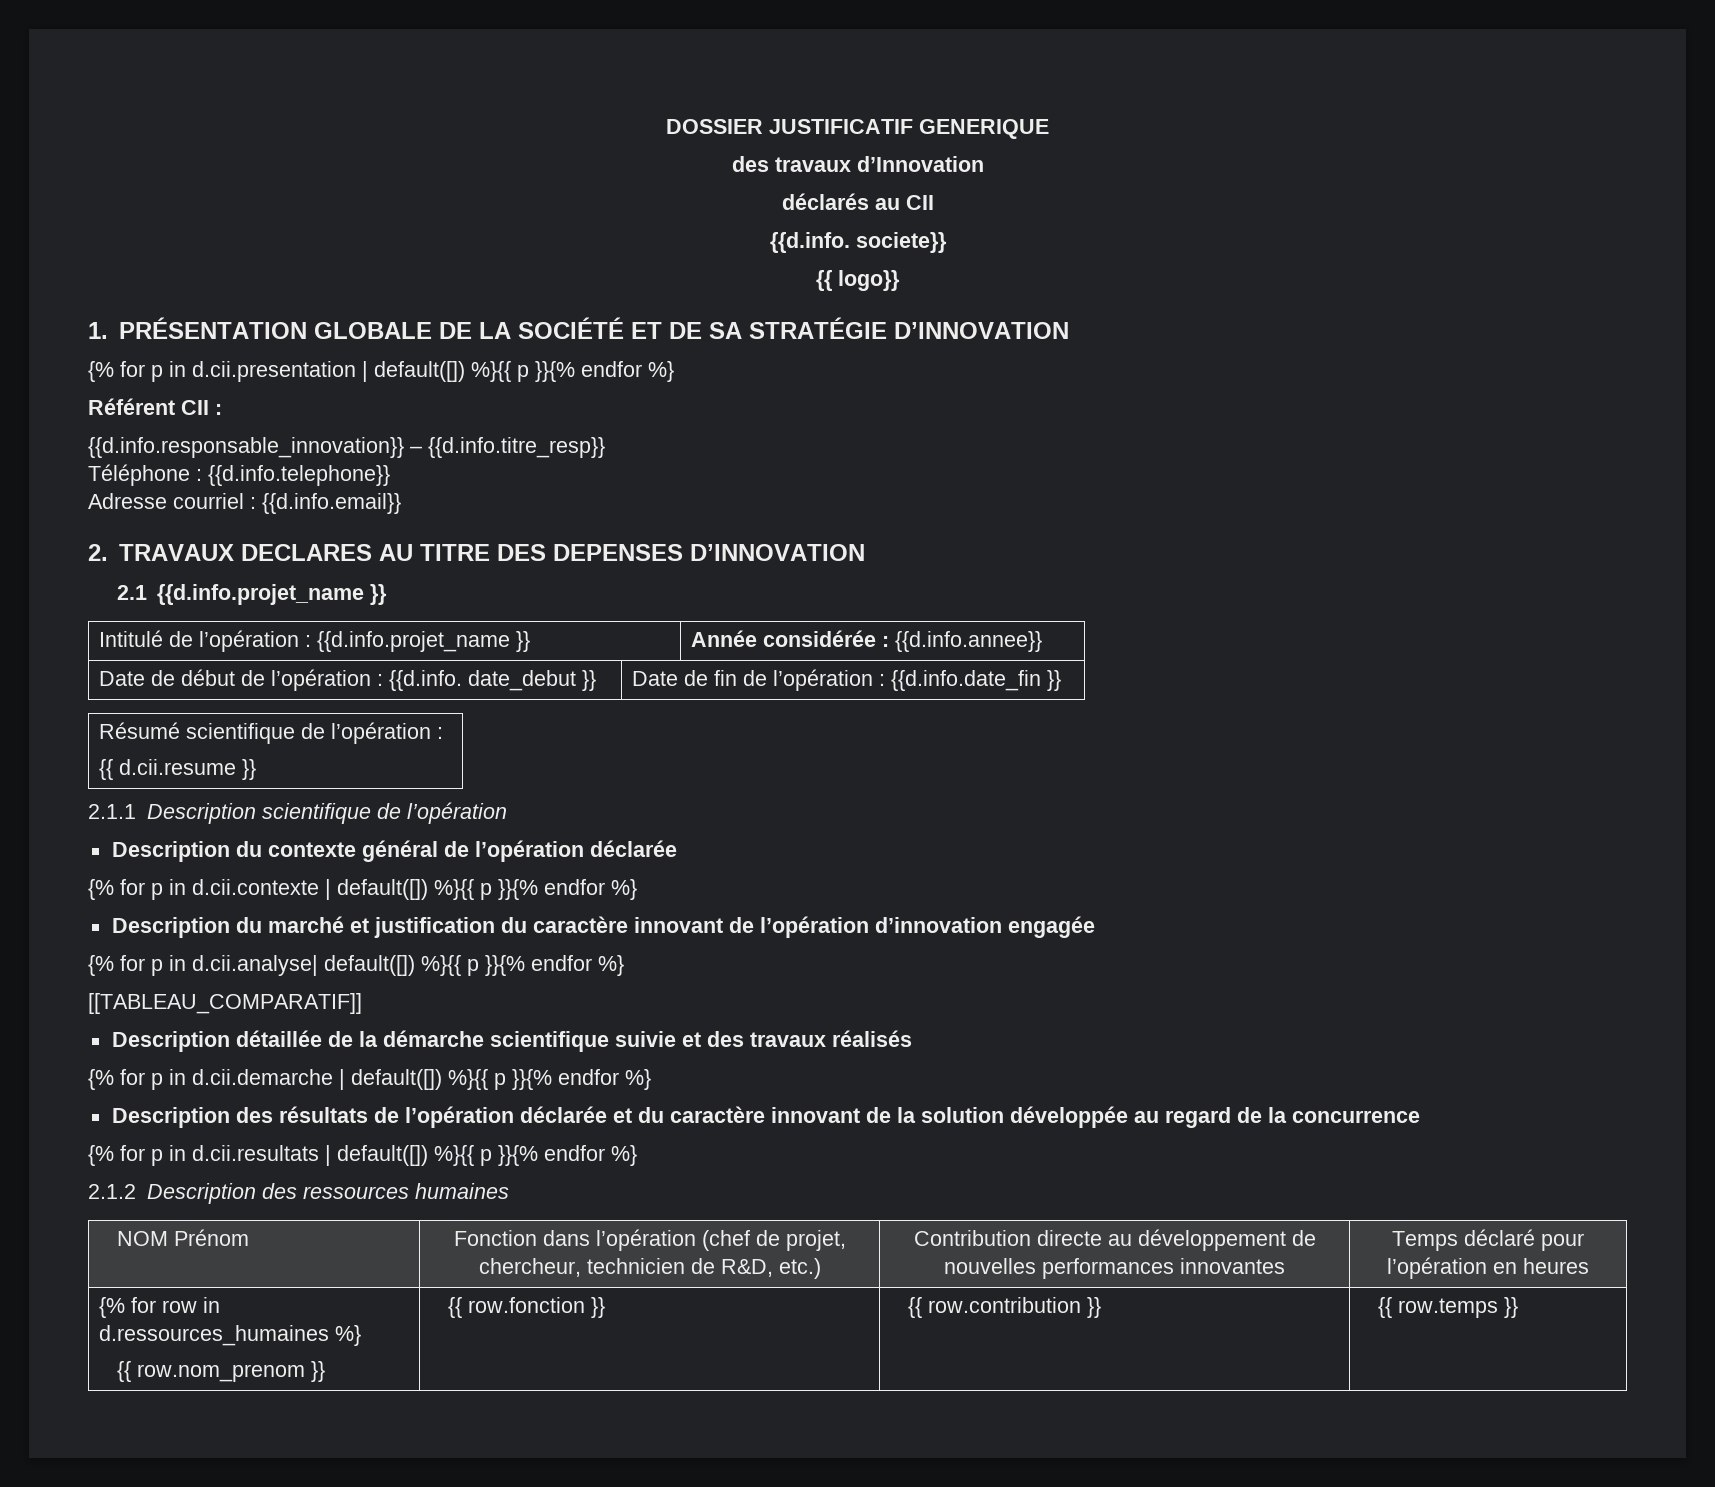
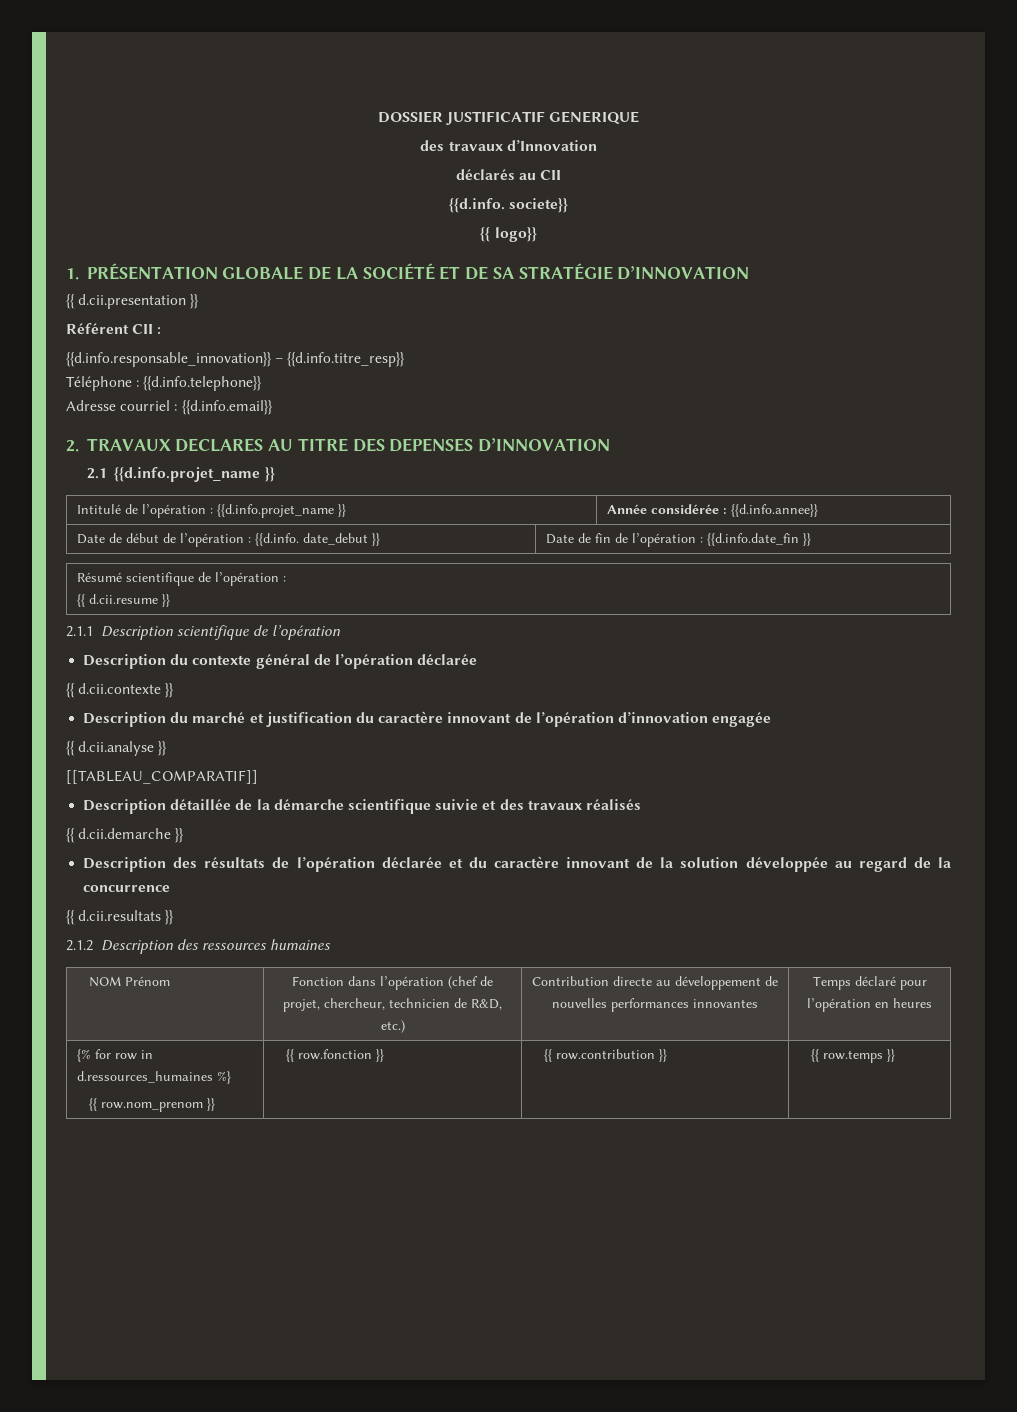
- {% for p in d.cii.presentation | default([]) %}{{ p }}{% endfor %}
+ {{ d.cii.presentation }}
- {% for p in d.cii.contexte | default([]) %}{{ p }}{% endfor %}
+ {{ d.cii.contexte }}
- {% for p in d.cii.analyse| default([]) %}{{ p }}{% endfor %}
+ {{ d.cii.analyse }}
- {% for p in d.cii.demarche | default([]) %}{{ p }}{% endfor %}
+ {{ d.cii.demarche }}
- {% for p in d.cii.resultats | default([]) %}{{ p }}{% endfor %}
+ {{ d.cii.resultats }}

